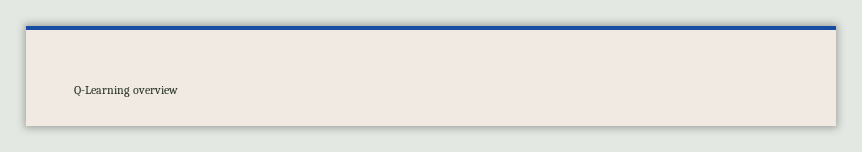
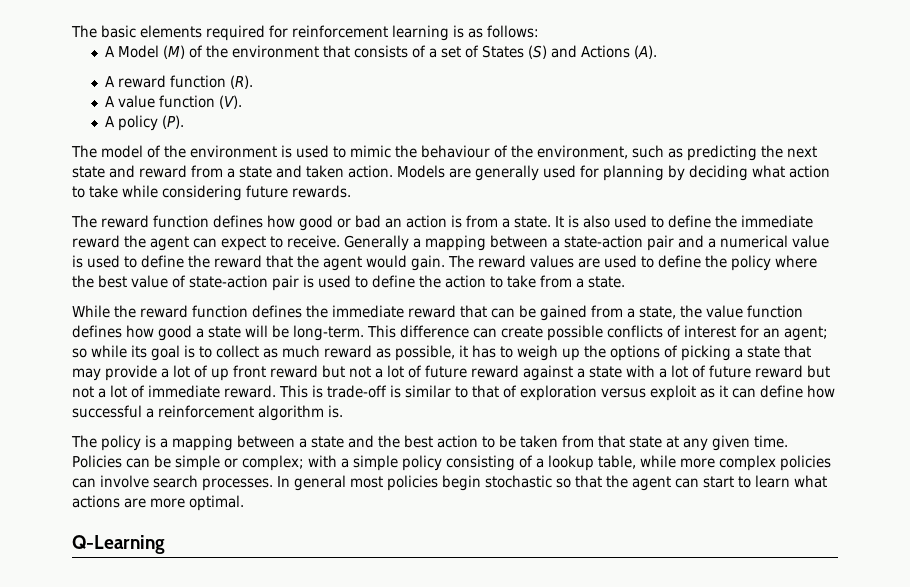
- Q-Learning overview
+ The basic elements required for reinforcement learning is as follows:
+ A Model (M) of the environment that consists of a set of States (S) and Actions (A).
+ A reward function (R).
+ A value function (V).
+ A policy (P).
+ The model of the environment is used to mimic the behaviour of the environment, such as predicting the next state and reward from a state and taken action. Models are generally used for planning by deciding what action to take while considering future rewards.
+ The reward function defines how good or bad an action is from a state. It is also used to define the immediate reward the agent can expect to receive. Generally a mapping between a state-action pair and a numerical value is used to define the reward that the agent would gain. The reward values are used to define the policy where the best value of state-action pair is used to define the action to take from a state.
+ While the reward function defines the immediate reward that can be gained from a state, the value function defines how good a state will be long-term. This difference can create possible conflicts of interest for an agent; so while its goal is to collect as much reward as possible, it has to weigh up the options of picking a state that may provide a lot of up front reward but not a lot of future reward against a state with a lot of future reward but not a lot of immediate reward. This is trade-off is similar to that of exploration versus exploit as it can define how successful a reinforcement algorithm is.
+ The policy is a mapping between a state and the best action to be taken from that state at any given time. Policies can be simple or complex; with a simple policy consisting of a lookup table, while more complex policies can involve search processes. In general most policies begin stochastic so that the agent can start to learn what actions are more optimal.
+ Q-Learning

